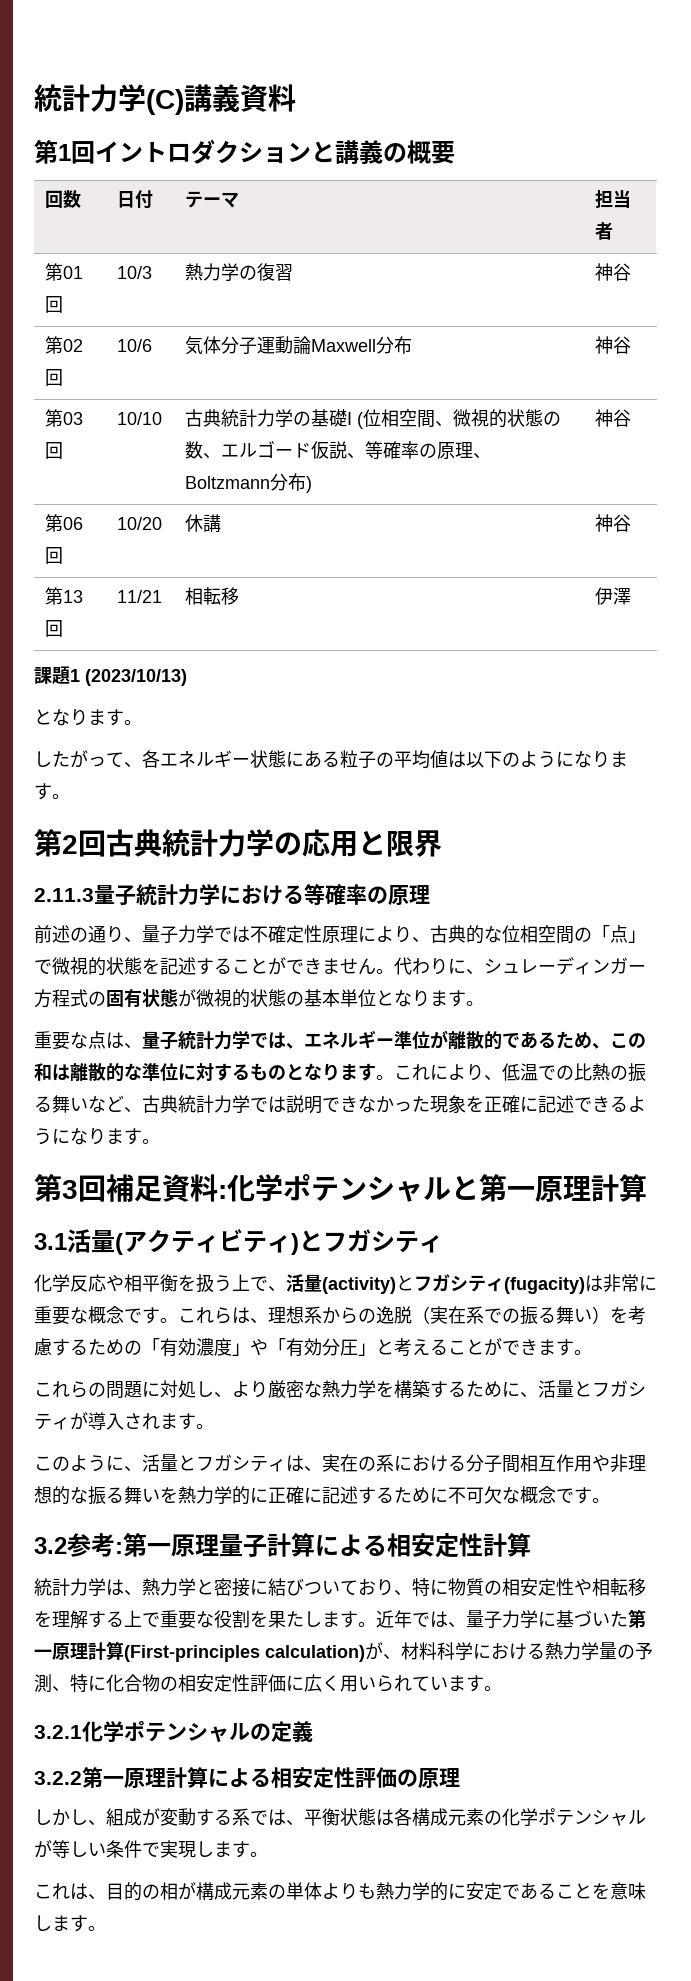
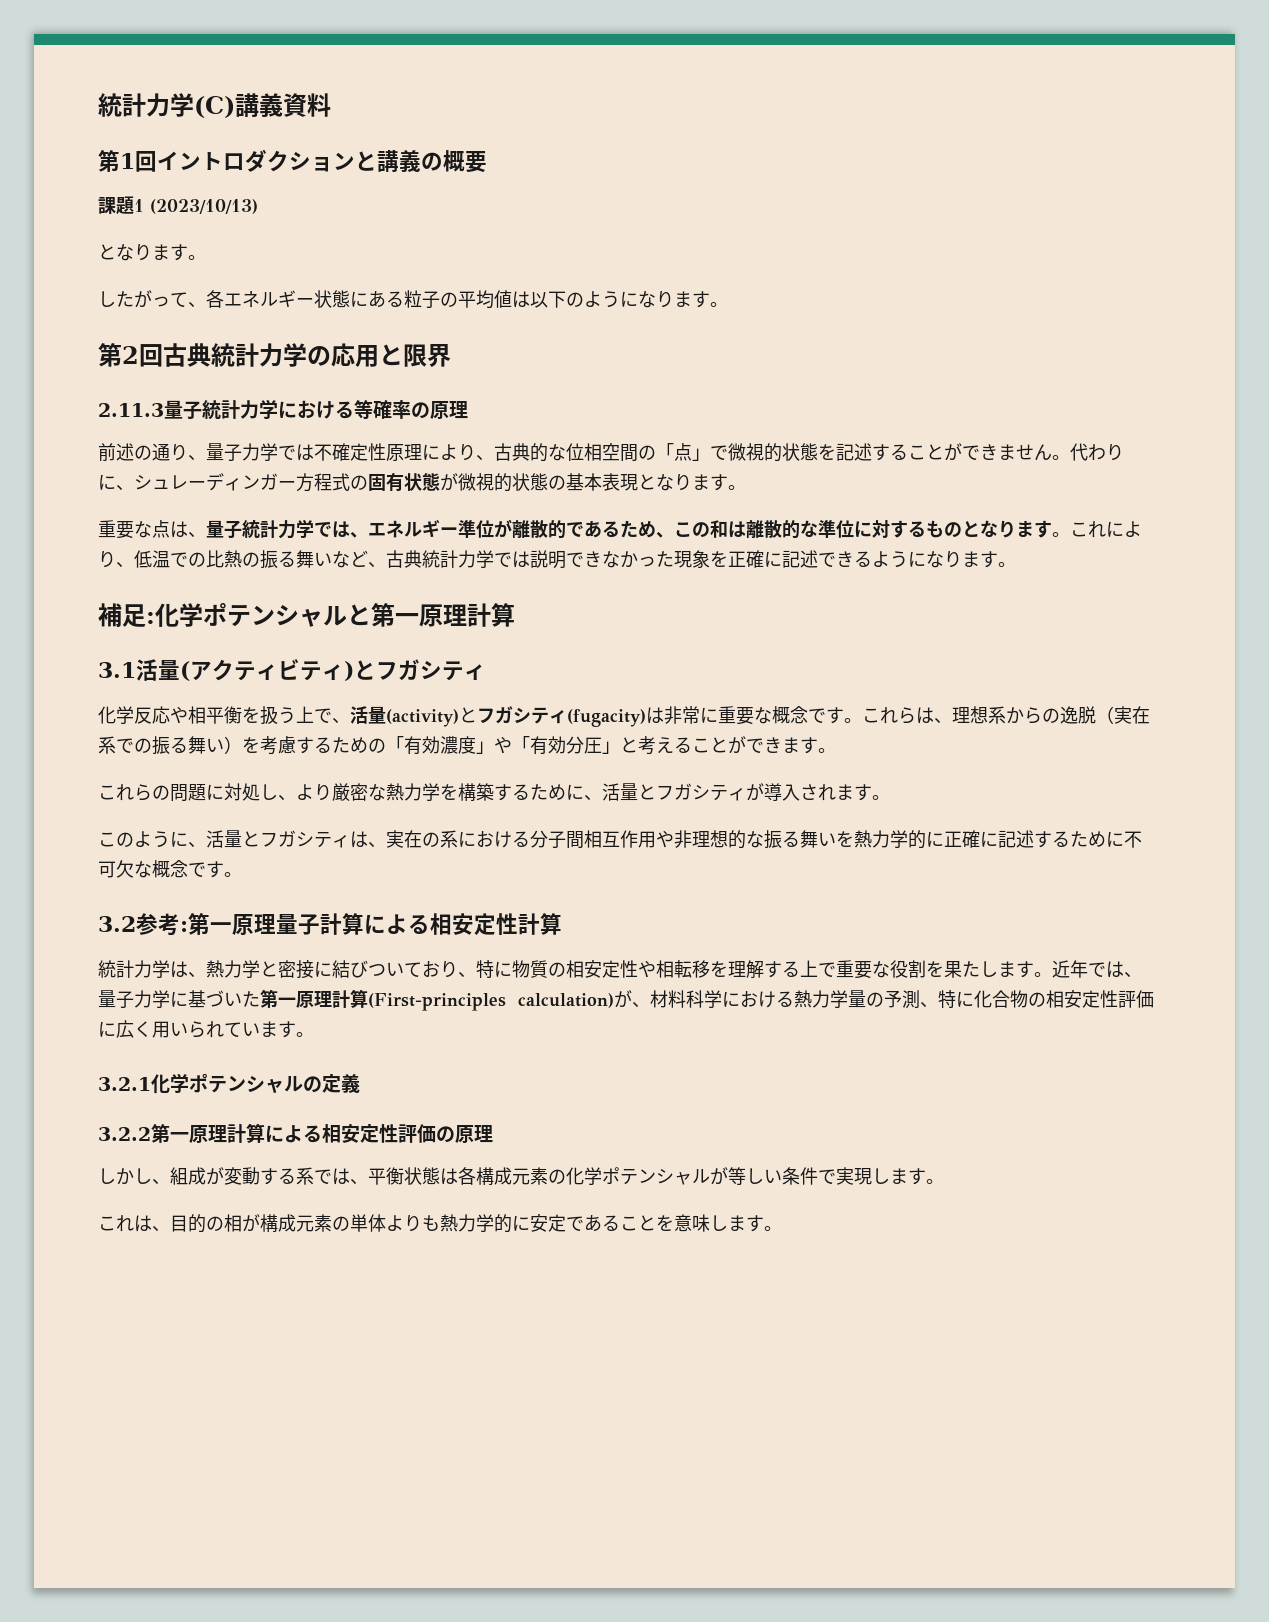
- 回数 | 日付 | テーマ | 担当者
- 第01回 | 10/3 | 熱力学の復習 | 神谷
- 第02回 | 10/6 | 気体分子運動論Maxwell分布 | 神谷
- 第03回 | 10/10 | 古典統計力学の基礎I (位相空間、微視的状態の数、エルゴード仮説、等確率の原理、Boltzmann分布) | 神谷
- 第06回 | 10/20 | 休講 | 神谷
- 第13回 | 11/21 | 相転移 | 伊澤
- 代わりに、シュレーディンガー方程式の固有状態が微視的状態の基本単位となります。
+ 代わりに、シュレーディンガー方程式の固有状態が微視的状態の基本表現となります。
- 第3回補足資料:化学ポテンシャルと第一原理計算
+ 補足:化学ポテンシャルと第一原理計算

